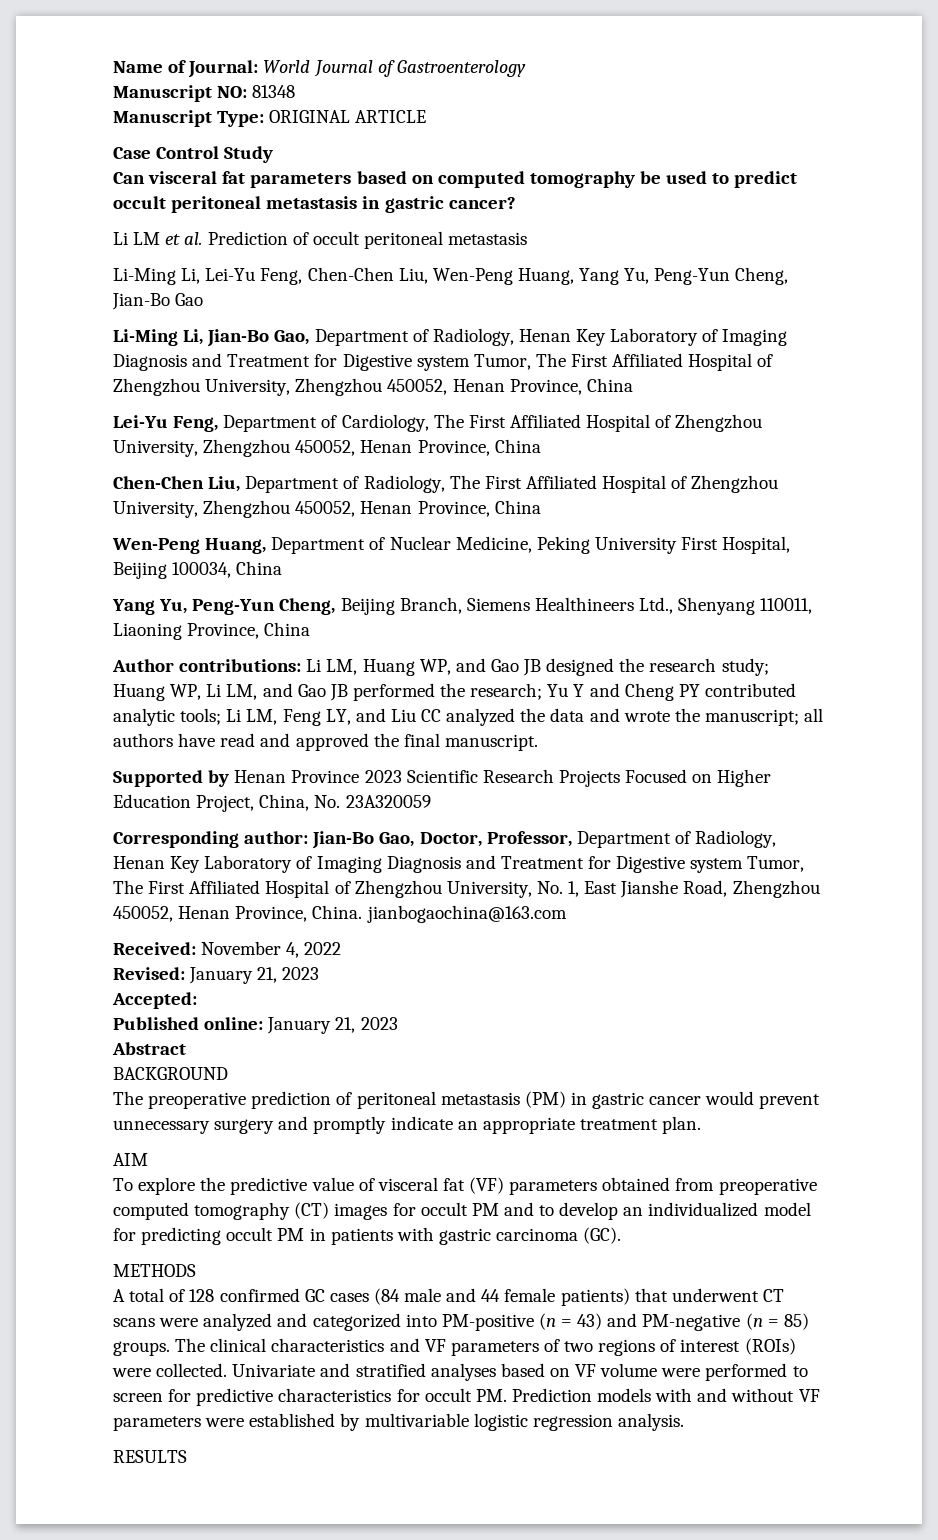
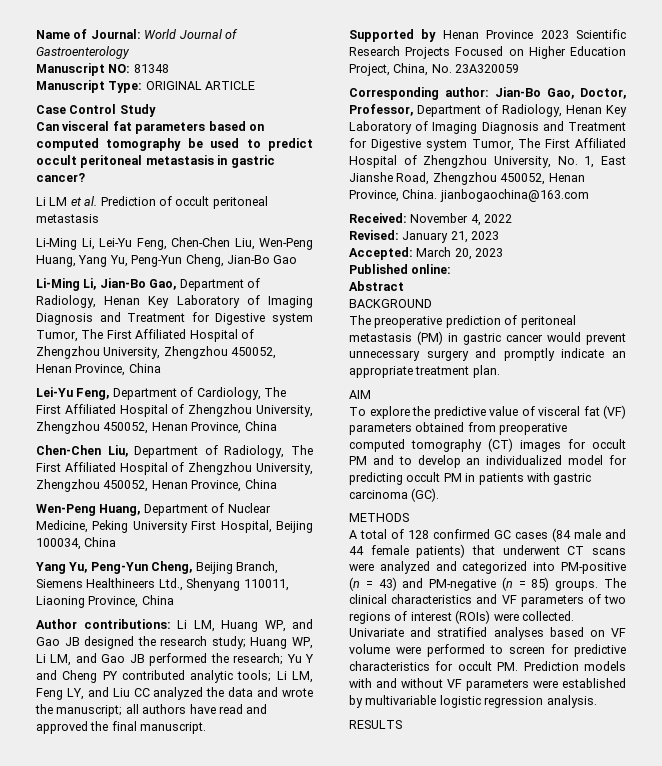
- Accepted:
+ Accepted: March 20, 2023
- Published online: January 21, 2023
+ Published online:

